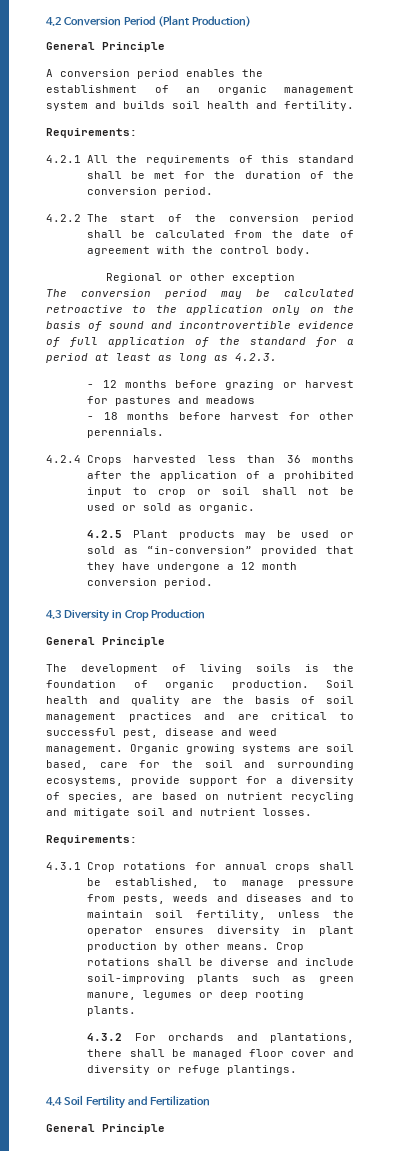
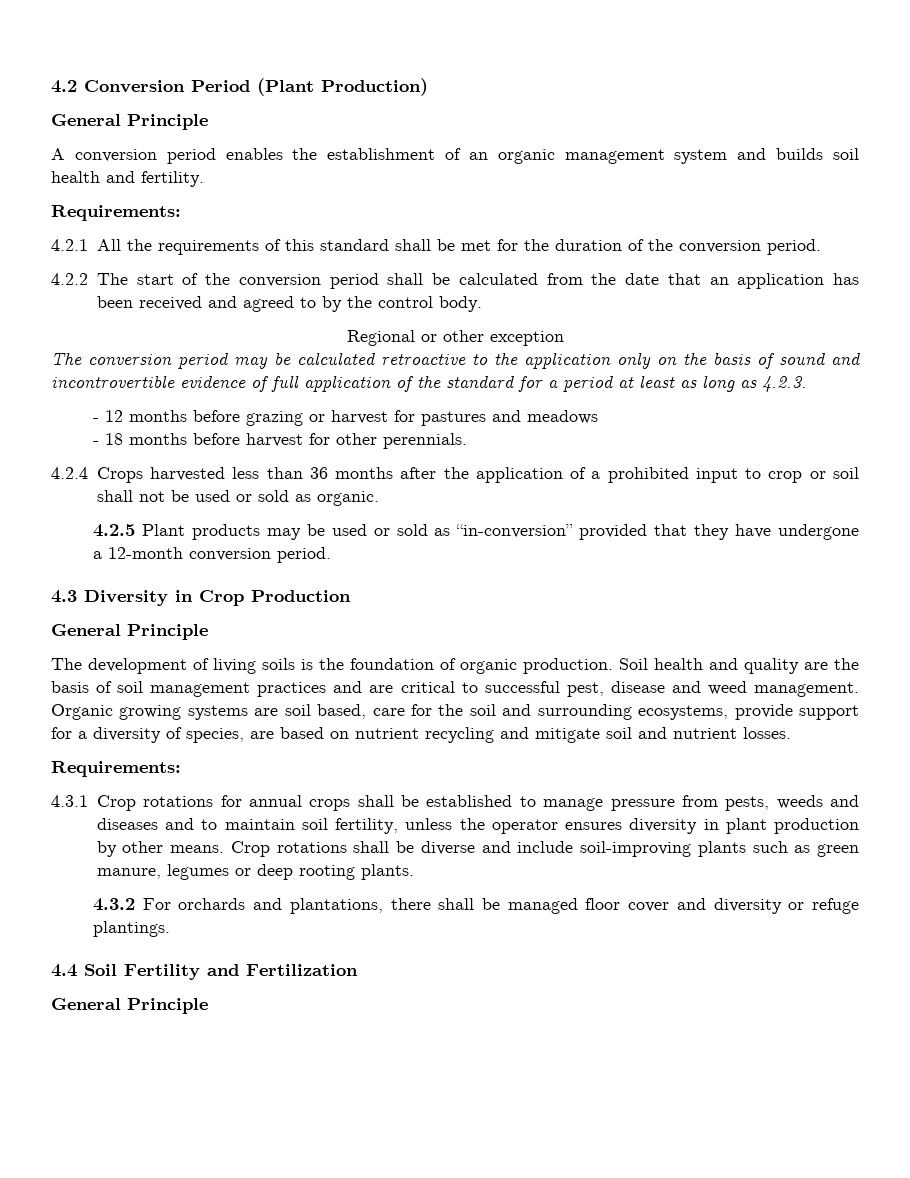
- 4.2.2 The start of the conversion period shall be calculated from the date of agreement with the control body.
+ 4.2.2 The start of the conversion period shall be calculated from the date that an application has been received and agreed to by the control body.
- 4.2.5 Plant products may be used or sold as “in-conversion” provided that they have undergone a 12 month conversion period.
+ 4.2.5 Plant products may be used or sold as “in-conversion” provided that they have undergone a 12-month conversion period.
- 4.3.1 Crop rotations for annual crops shall be established, to manage pressure from pests, weeds and diseases and to maintain soil fertility, unless the operator ensures diversity in plant production by other means.
+ 4.3.1 Crop rotations for annual crops shall be established to manage pressure from pests, weeds and diseases and to maintain soil fertility, unless the operator ensures diversity in plant production by other means.

